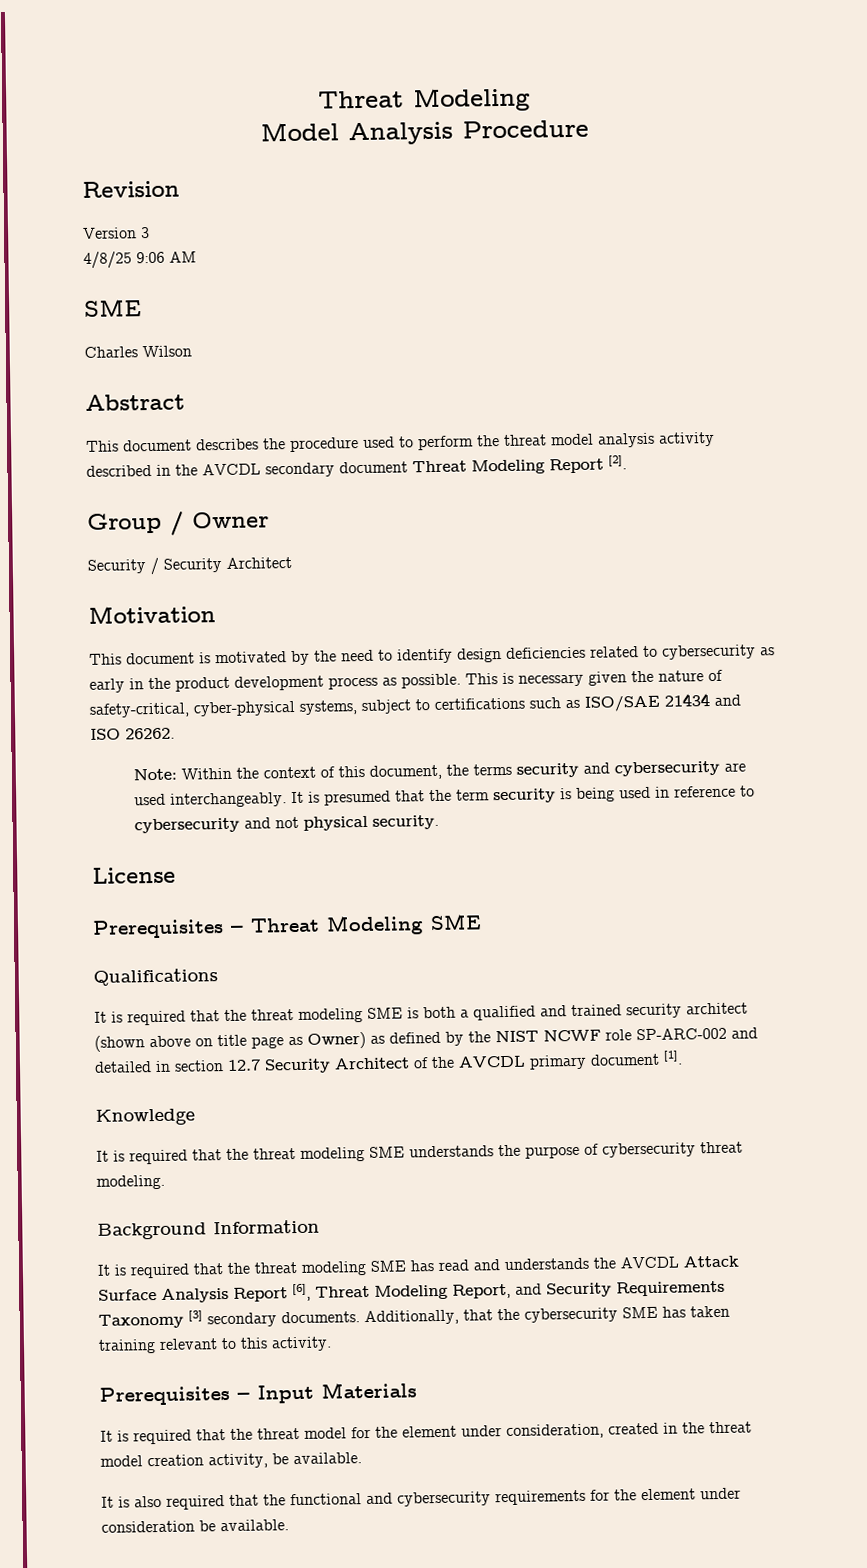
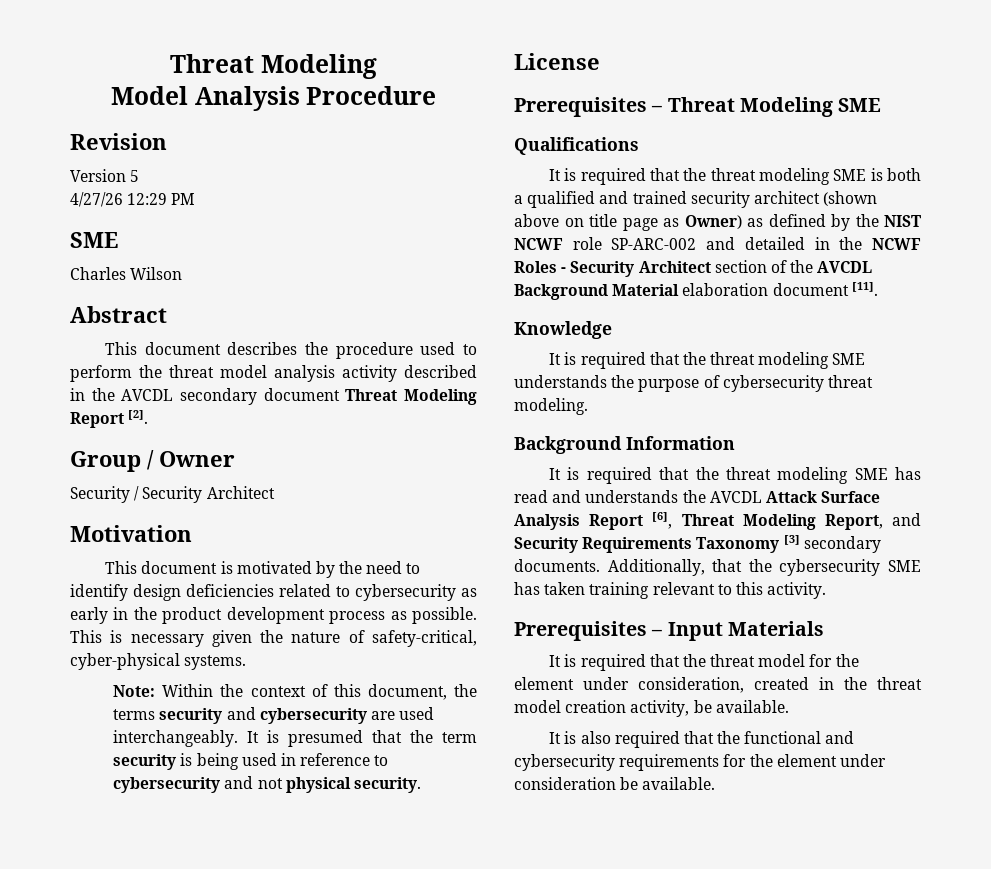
- Version 3
- 4/8/25 9:06 AM
+ Version 5
+ 4/27/26 12:29 PM
- This is necessary given the nature of safety-critical, cyber-physical systems, subject to certifications such as ISO/SAE 21434 and ISO 26262.
+ This is necessary given the nature of safety-critical, cyber-physical systems.
- It is required that the threat modeling SME is both a qualified and trained security architect (shown above on title page as Owner) as defined by the NIST NCWF role SP-ARC-002 and detailed in section 12.7 Security Architect of the AVCDL primary document [1].
+ It is required that the threat modeling SME is both a qualified and trained security architect (shown above on title page as Owner) as defined by the NIST NCWF role SP-ARC-002 and detailed in the NCWF Roles - Security Architect section of the AVCDL Background Material elaboration document [11].

